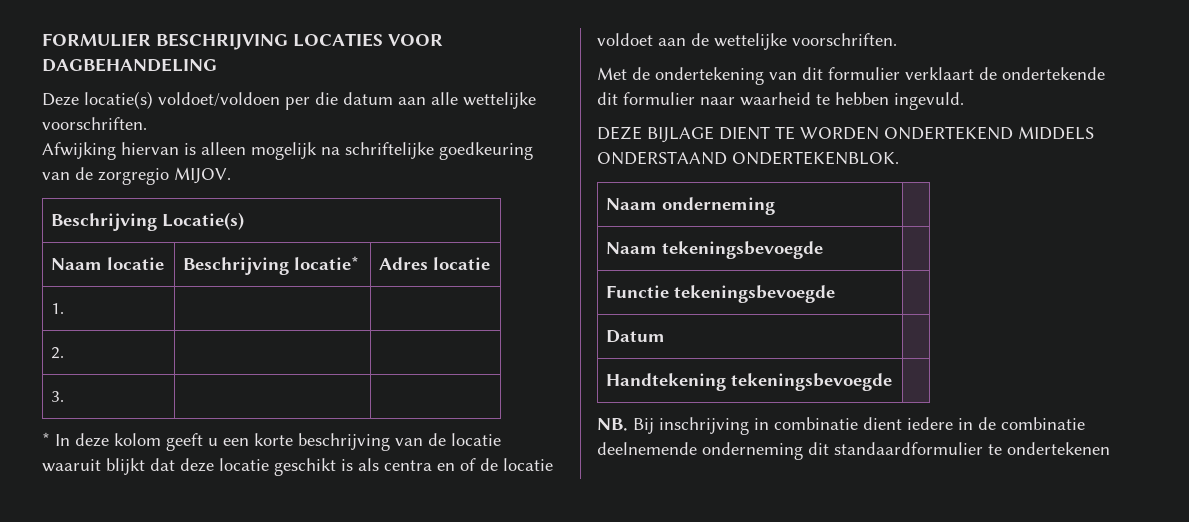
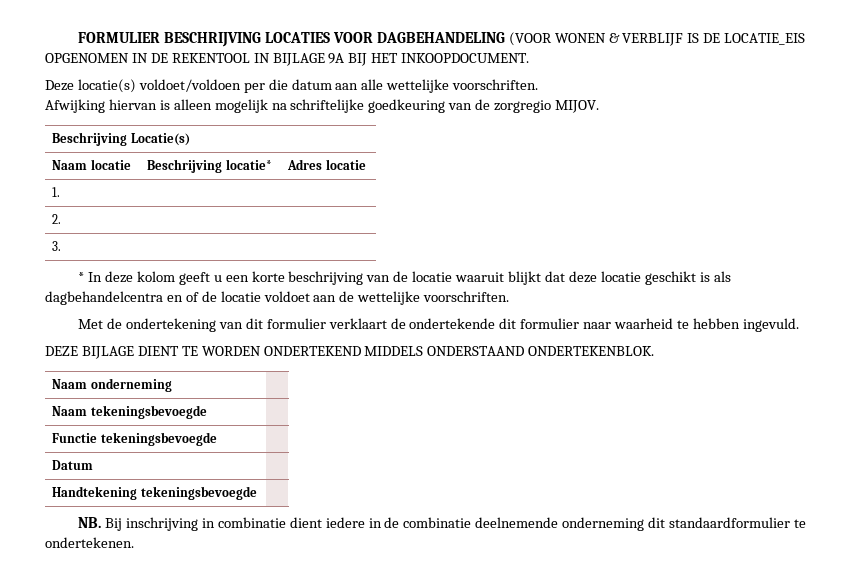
- FORMULIER BESCHRIJVING LOCATIES VOOR DAGBEHANDELING
+ FORMULIER BESCHRIJVING LOCATIES VOOR DAGBEHANDELING (VOOR WONEN & VERBLIJF IS DE LOCATIE_EIS OPGENOMEN IN DE REKENTOOL IN BIJLAGE 9A BIJ HET INKOOPDOCUMENT.
- * In deze kolom geeft u een korte beschrijving van de locatie waaruit blijkt dat deze locatie geschikt is als centra en of de locatie voldoet aan de wettelijke voorschriften.
+ * In deze kolom geeft u een korte beschrijving van de locatie waaruit blijkt dat deze locatie geschikt is als dagbehandelcentra en of de locatie voldoet aan de wettelijke voorschriften.
- NB. Bij inschrijving in combinatie dient iedere in de combinatie deelnemende onderneming dit standaardformulier te ondertekenen
+ NB. Bij inschrijving in combinatie dient iedere in de combinatie deelnemende onderneming dit standaardformulier te ondertekenen.

